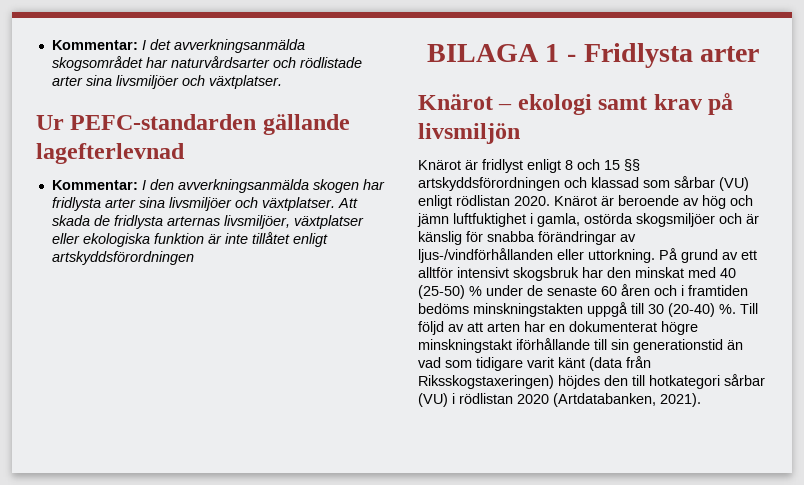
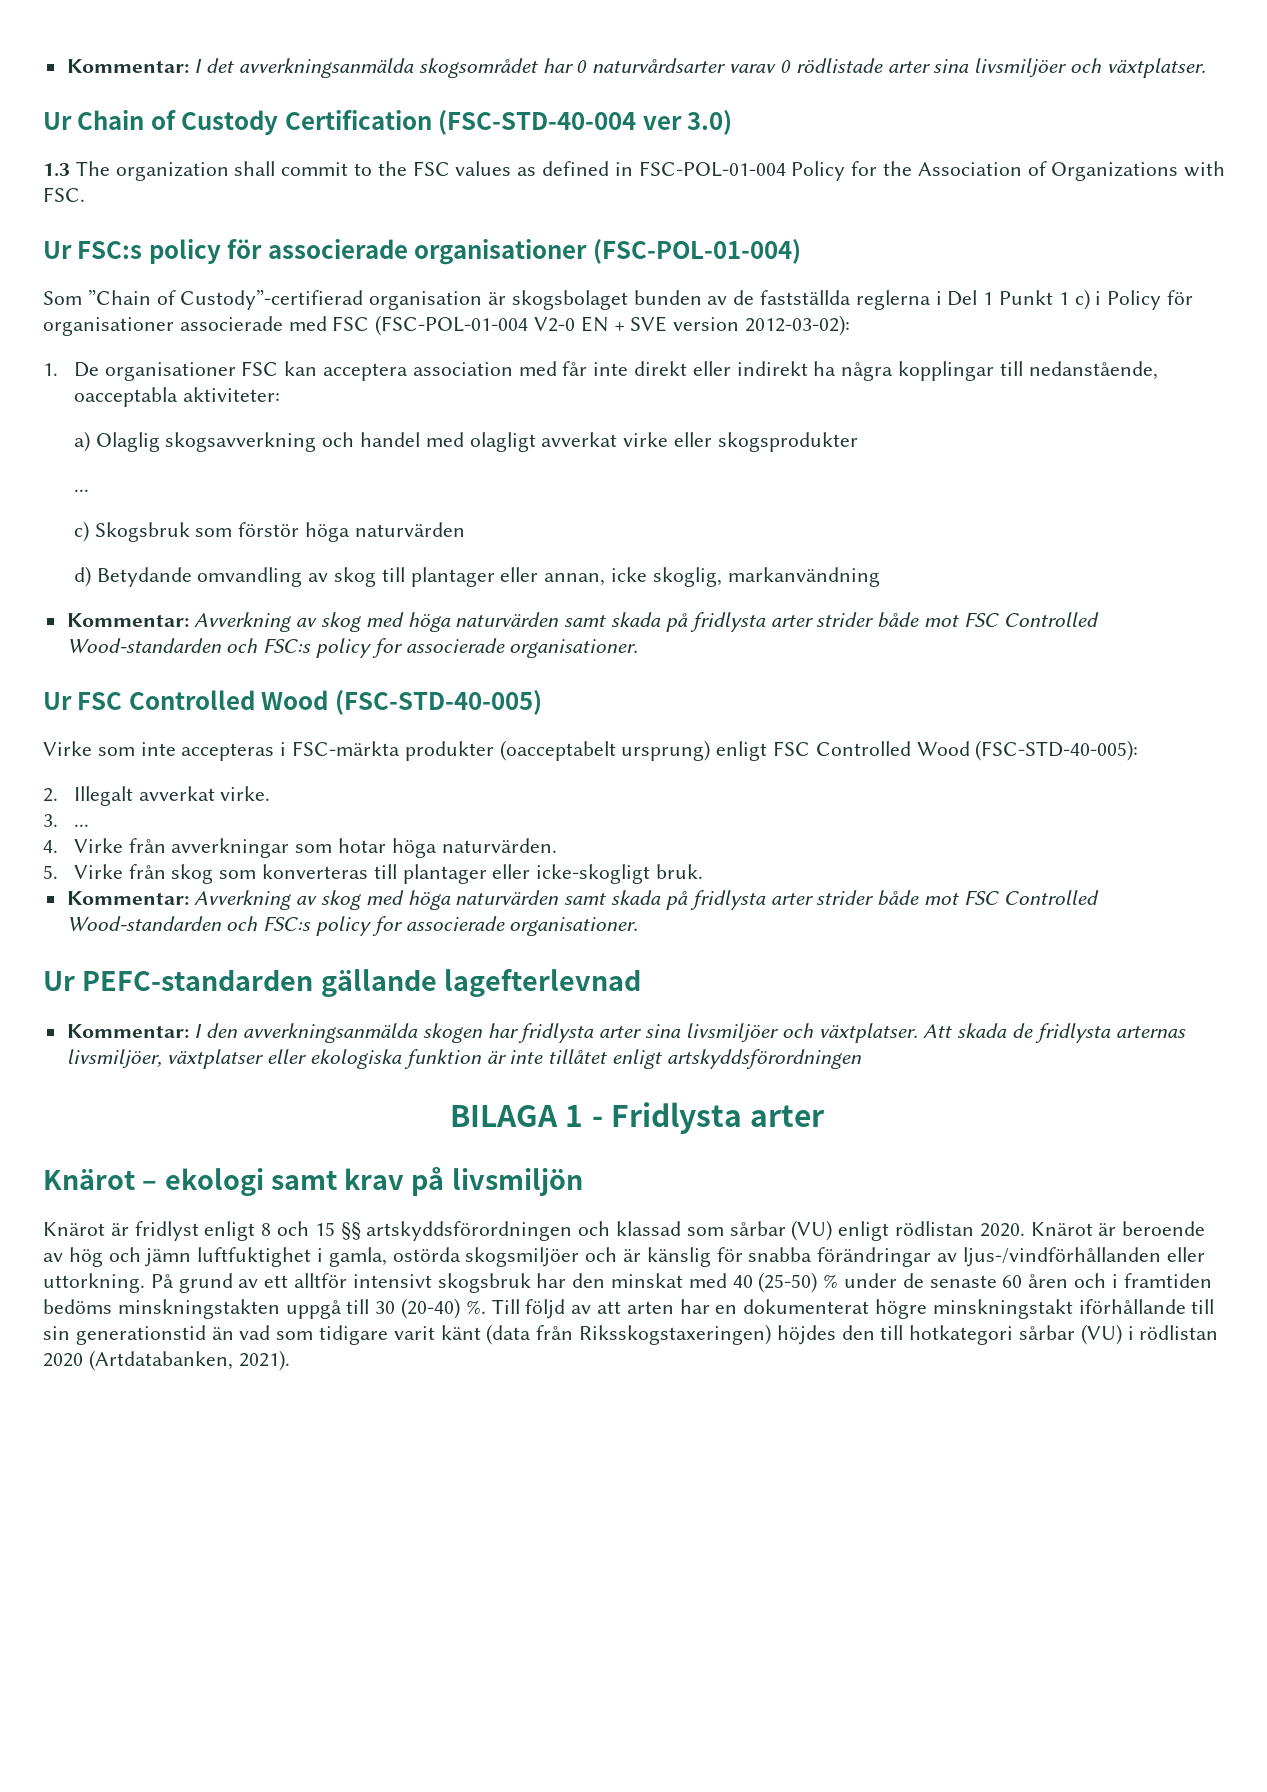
- Kommentar: I det avverkningsanmälda skogsområdet har naturvårdsarter och rödlistade arter sina livsmiljöer och växtplatser.
+ Kommentar: I det avverkningsanmälda skogsområdet har 0 naturvårdsarter varav 0 rödlistade arter sina livsmiljöer och växtplatser.
+ Ur Chain of Custody Certification (FSC-STD-40-004 ver 3.0)
+ 1.3 The organization shall commit to the FSC values as defined in FSC-POL-01-004 Policy for the Association of Organizations with FSC.
+ Ur FSC:s policy för associerade organisationer (FSC-POL-01-004)
+ Som ”Chain of Custody”-certifierad organisation är skogsbolaget bunden av de fastställda reglerna i Del 1 Punkt 1 c) i Policy för organisationer associerade med FSC (FSC-POL-01-004 V2-0 EN + SVE version 2012-03-02):
+ 1. De organisationer FSC kan acceptera association med får inte direkt eller indirekt ha några kopplingar till nedanstående, oacceptabla aktiviteter:
+ a) Olaglig skogsavverkning och handel med olagligt avverkat virke eller skogsprodukter
+ ...
+ c) Skogsbruk som förstör höga naturvärden
+ d) Betydande omvandling av skog till plantager eller annan, icke skoglig, markanvändning
+ Kommentar: Avverkning av skog med höga naturvärden samt skada på fridlysta arter strider både mot FSC Controlled Wood-standarden och FSC:s policy for associerade organisationer.
+ Ur FSC Controlled Wood (FSC-STD-40-005)
+ Virke som inte accepteras i FSC-märkta produkter (oacceptabelt ursprung) enligt FSC Controlled Wood (FSC-STD-40-005):
+ 2. Illegalt avverkat virke.
+ 3. ...
+ 4. Virke från avverkningar som hotar höga naturvärden.
+ 5. Virke från skog som konverteras till plantager eller icke-skogligt bruk.
+ Kommentar: Avverkning av skog med höga naturvärden samt skada på fridlysta arter strider både mot FSC Controlled Wood-standarden och FSC:s policy for associerade organisationer.

